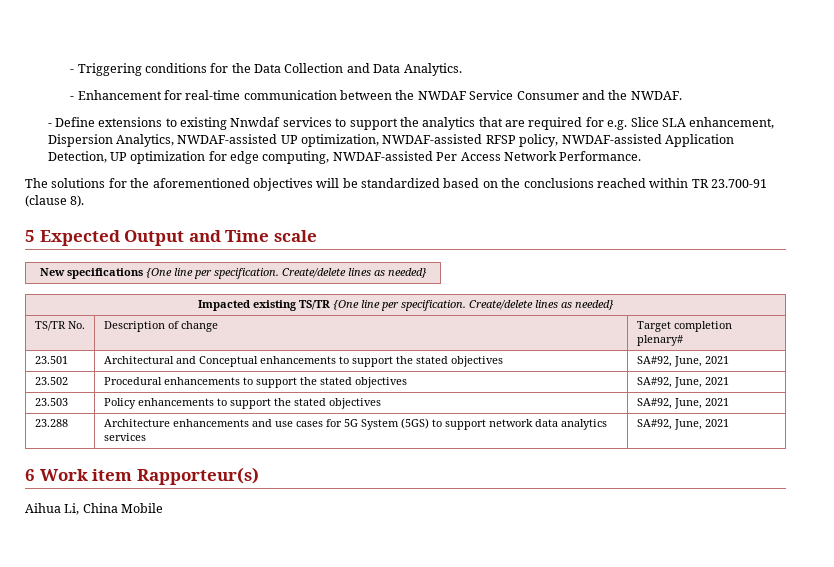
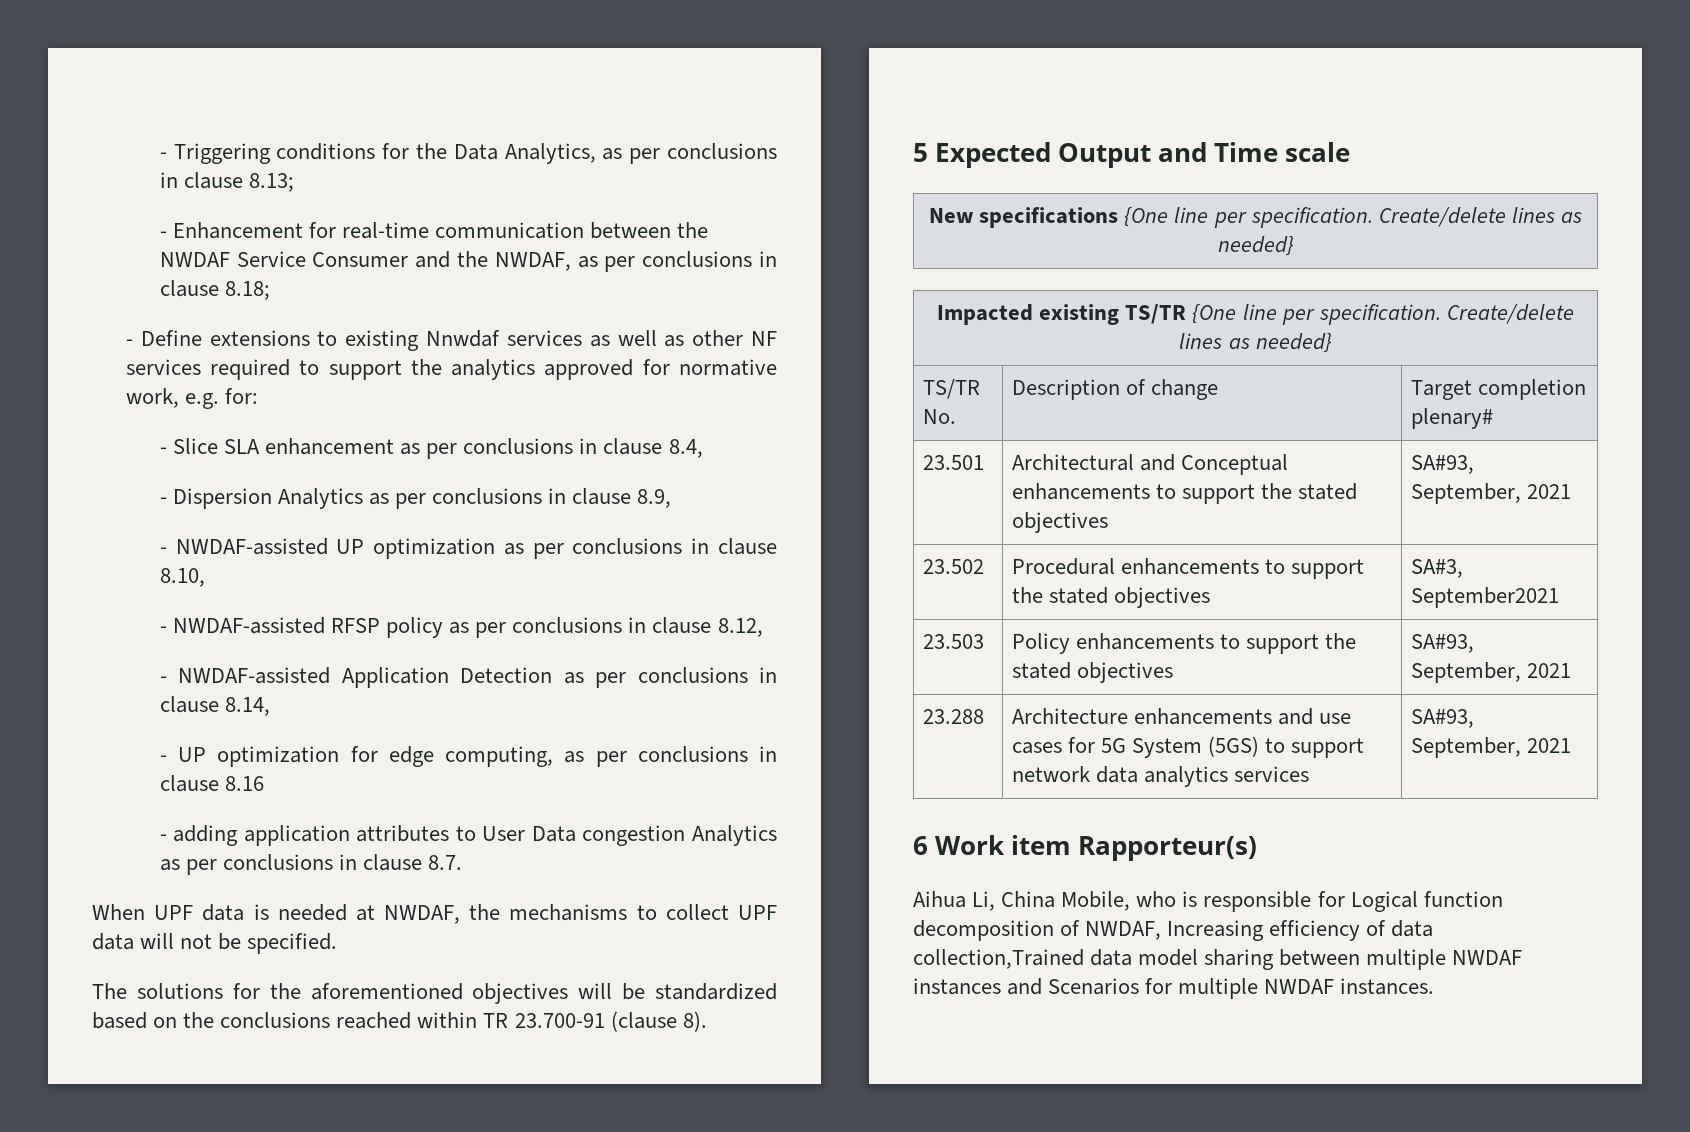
- - Triggering conditions for the Data Collection and Data Analytics.
+ - Triggering conditions for the Data Analytics, as per conclusions in clause 8.13;
- - Enhancement for real-time communication between the NWDAF Service Consumer and the NWDAF.
+ - Enhancement for real-time communication between the NWDAF Service Consumer and the NWDAF, as per conclusions in clause 8.18;
- - Define extensions to existing Nnwdaf services to support the analytics that are required for e.g. Slice SLA enhancement, Dispersion Analytics, NWDAF-assisted UP optimization, NWDAF-assisted RFSP policy, NWDAF-assisted Application Detection, UP optimization for edge computing, NWDAF-assisted Per Access Network Performance.
+ - Define extensions to existing Nnwdaf services as well as other NF services required to support the analytics approved for normative work, e.g. for:
+ - Slice SLA enhancement as per conclusions in clause 8.4,
+ - Dispersion Analytics as per conclusions in clause 8.9,
+ - NWDAF-assisted UP optimization as per conclusions in clause 8.10,
+ - NWDAF-assisted RFSP policy as per conclusions in clause 8.12,
+ - NWDAF-assisted Application Detection as per conclusions in clause 8.14,
+ - UP optimization for edge computing, as per conclusions in clause 8.16
+ - adding application attributes to User Data congestion Analytics as per conclusions in clause 8.7.
+ When UPF data is needed at NWDAF, the mechanisms to collect UPF data will not be specified.
- 23.501 | Architectural and Conceptual enhancements to support the stated objectives | SA#92, June, 2021
+ 23.501 | Architectural and Conceptual enhancements to support the stated objectives | SA#93, September, 2021
- 23.502 | Procedural enhancements to support the stated objectives | SA#92, June, 2021
+ 23.502 | Procedural enhancements to support the stated objectives | SA#3, September2021
- 23.503 | Policy enhancements to support the stated objectives | SA#92, June, 2021
+ 23.503 | Policy enhancements to support the stated objectives | SA#93, September, 2021
- 23.288 | Architecture enhancements and use cases for 5G System (5GS) to support network data analytics services | SA#92, June, 2021
+ 23.288 | Architecture enhancements and use cases for 5G System (5GS) to support network data analytics services | SA#93, September, 2021
- Aihua Li, China Mobile
+ Aihua Li, China Mobile, who is responsible for Logical function decomposition of NWDAF, Increasing efficiency of data collection,Trained data model sharing between multiple NWDAF instances and Scenarios for multiple NWDAF instances.

